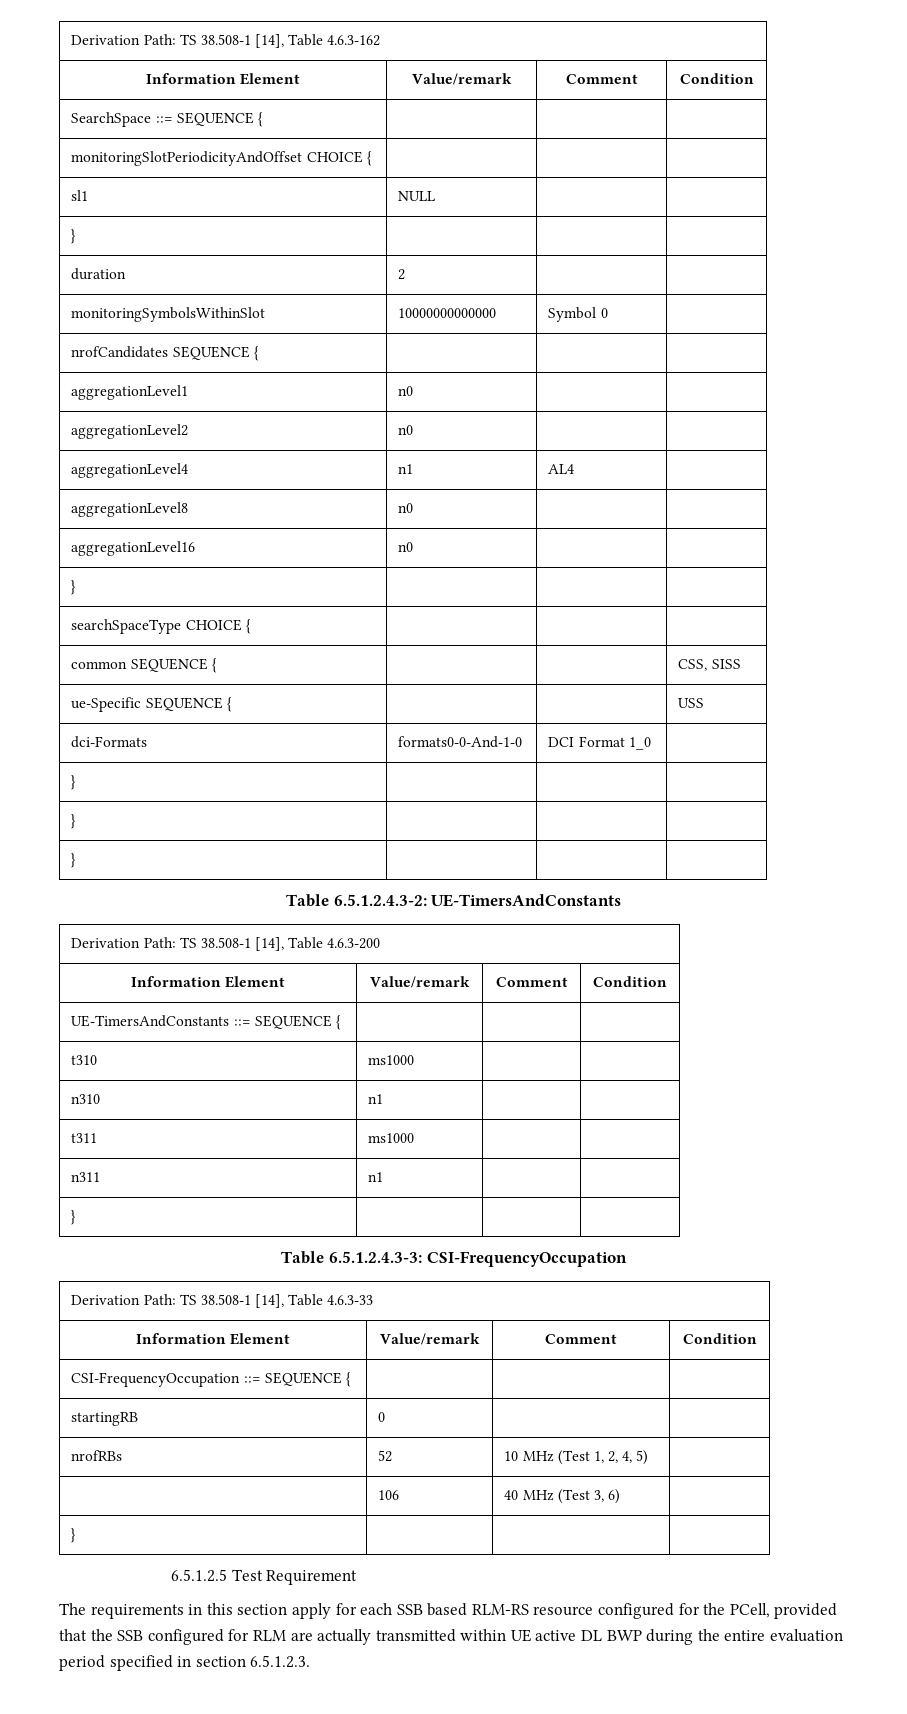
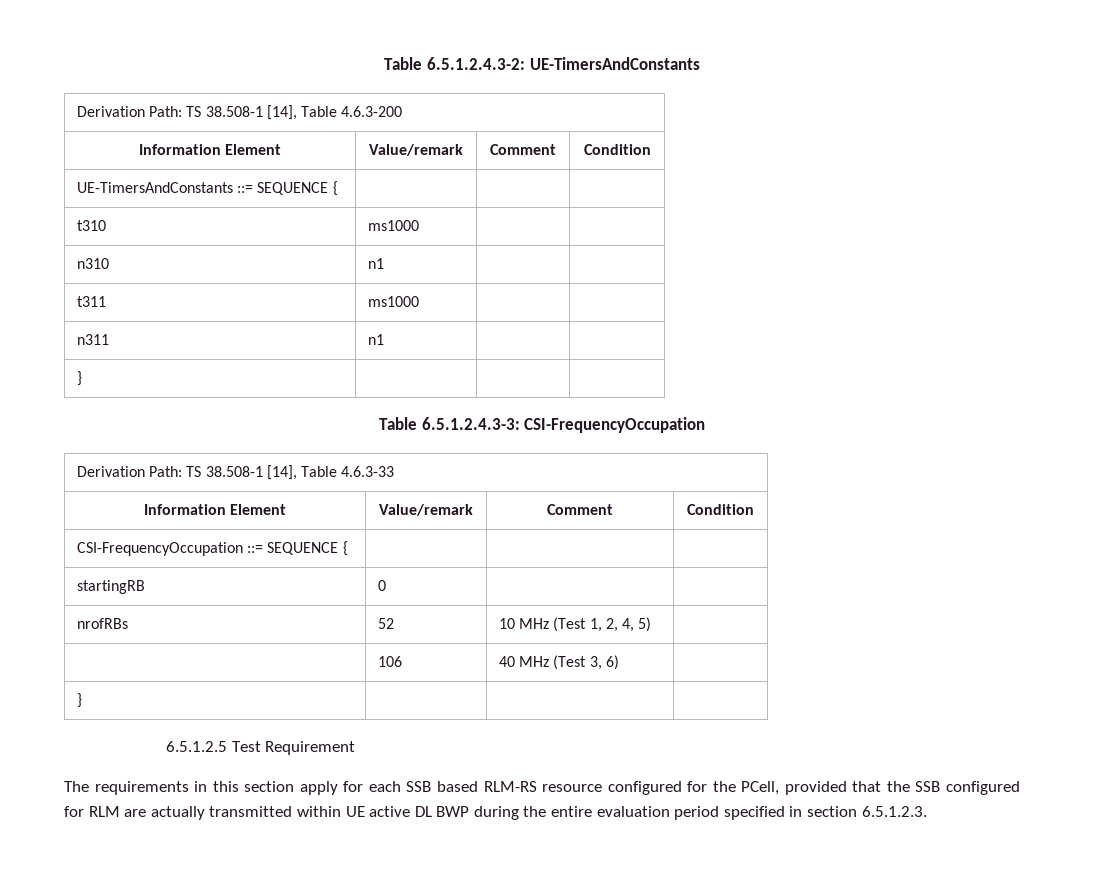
- Derivation Path: TS 38.508-1 [14], Table 4.6.3-162
- Information Element | Value/remark | Comment | Condition
- SearchSpace ::= SEQUENCE { | | |
- monitoringSlotPeriodicityAndOffset CHOICE { | | |
- sl1 | NULL | |
- } | | |
- duration | 2 | |
- monitoringSymbolsWithinSlot | 10000000000000 | Symbol 0 |
- nrofCandidates SEQUENCE { | | |
- aggregationLevel1 | n0 | |
- aggregationLevel2 | n0 | |
- aggregationLevel4 | n1 | AL4 |
- aggregationLevel8 | n0 | |
- aggregationLevel16 | n0 | |
- } | | |
- searchSpaceType CHOICE { | | |
- common SEQUENCE { | | | CSS, SISS
- ue-Specific SEQUENCE { | | | USS
- dci-Formats | formats0-0-And-1-0 | DCI Format 1_0 |
- } | | |
- } | | |
- } | | |

